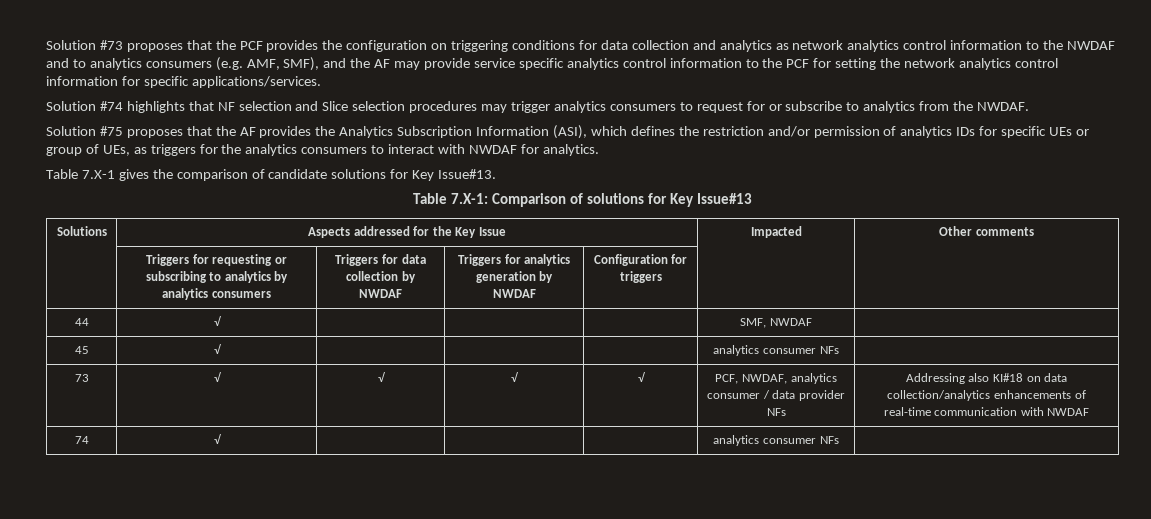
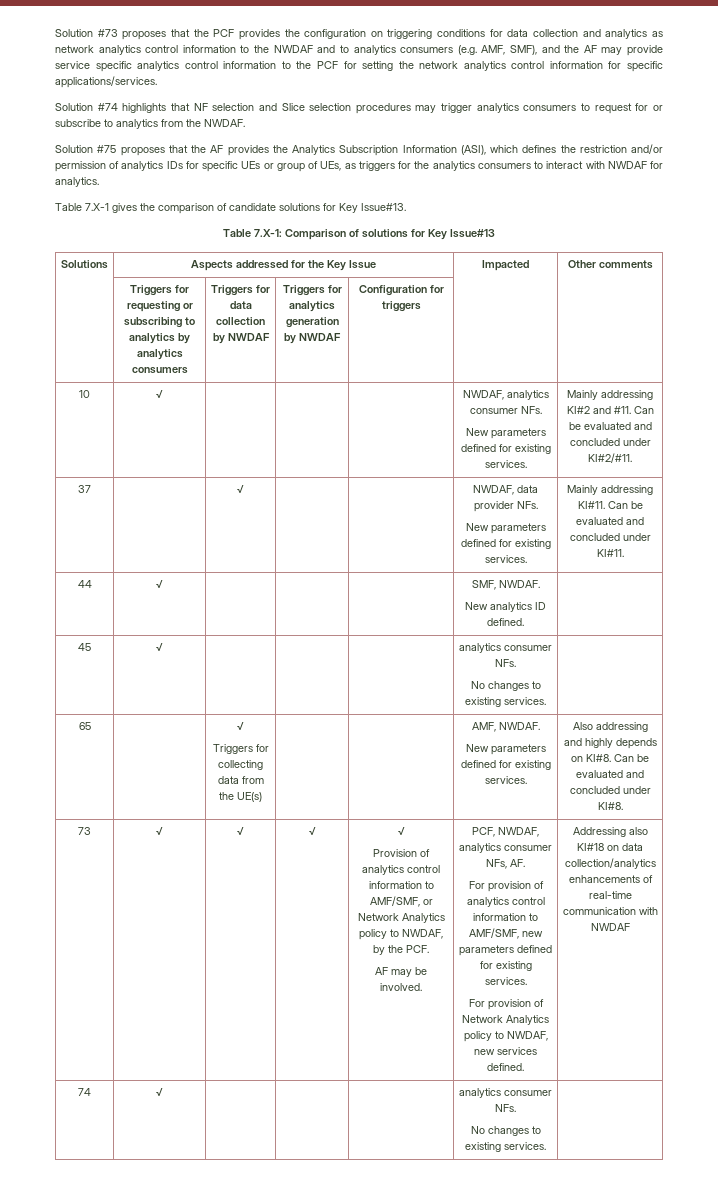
- 44 | √ | | | | SMF, NWDAF |
- 45 | √ | | | | analytics consumer NFs |
+ 10 | √ | | | | NWDAF, analytics consumer NFs.
+ New parameters defined for existing services. | Mainly addressing KI#2 and #11. Can be evaluated and concluded under KI#2/#11.
+ 37 | | √ | | | NWDAF, data provider NFs.
+ New parameters defined for existing services. | Mainly addressing KI#11. Can be evaluated and concluded under KI#11.
+ 44 | √ | | | | SMF, NWDAF.
+ New analytics ID defined. |
+ 45 | √ | | | | analytics consumer NFs.
+ No changes to existing services. |
+ 65 | | √
+ Triggers for collecting data from the UE(s) | | | AMF, NWDAF.
+ New parameters defined for existing services. | Also addressing and highly depends on KI#8. Can be evaluated and concluded under KI#8.
- PCF, NWDAF, analytics consumer / data provider NFs
+ Provision of analytics control information to AMF/SMF, or Network Analytics policy to NWDAF, by the PCF.
+ AF may be involved. | PCF, NWDAF, analytics consumer NFs, AF.
+ For provision of analytics control information to AMF/SMF, new parameters defined for existing services.
+ For provision of Network Analytics policy to NWDAF, new services defined.
- 74 | √ | | | | analytics consumer NFs |
+ 74 | √ | | | | analytics consumer NFs.
+ No changes to existing services. |

